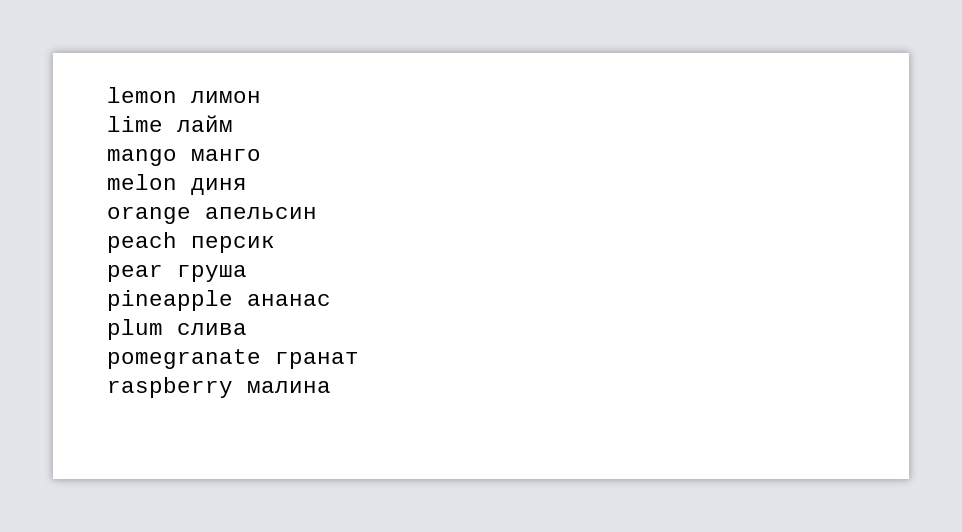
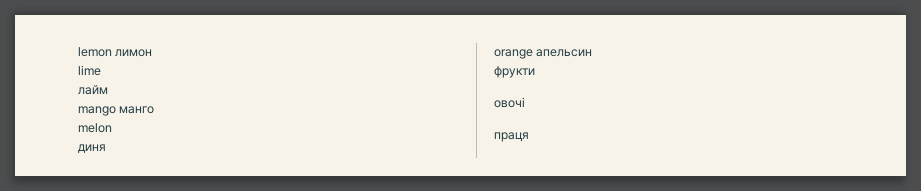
- lime лайм
+ lime
+ лайм
- melon диня
+ melon
+ диня
- peach персик
- pear груша
- pineapple ананас
- plum слива
- pomegranate гранат
- raspberry малина
+ фрукти
+ овочі
+ праця

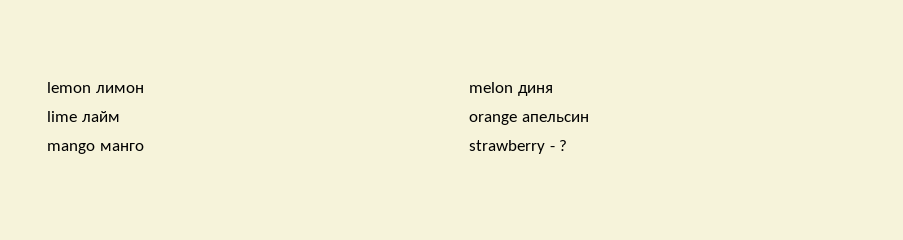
- lime
- лайм
+ lime лайм
- melon
- диня
+ melon диня
- фрукти
- овочі
- праця
+ strawberry - ?

